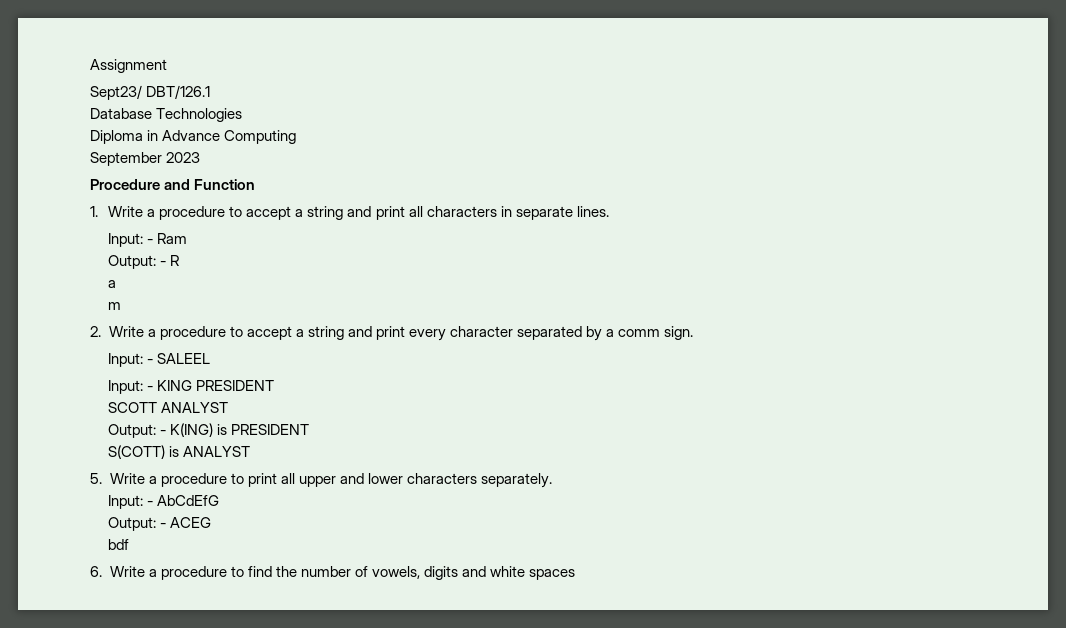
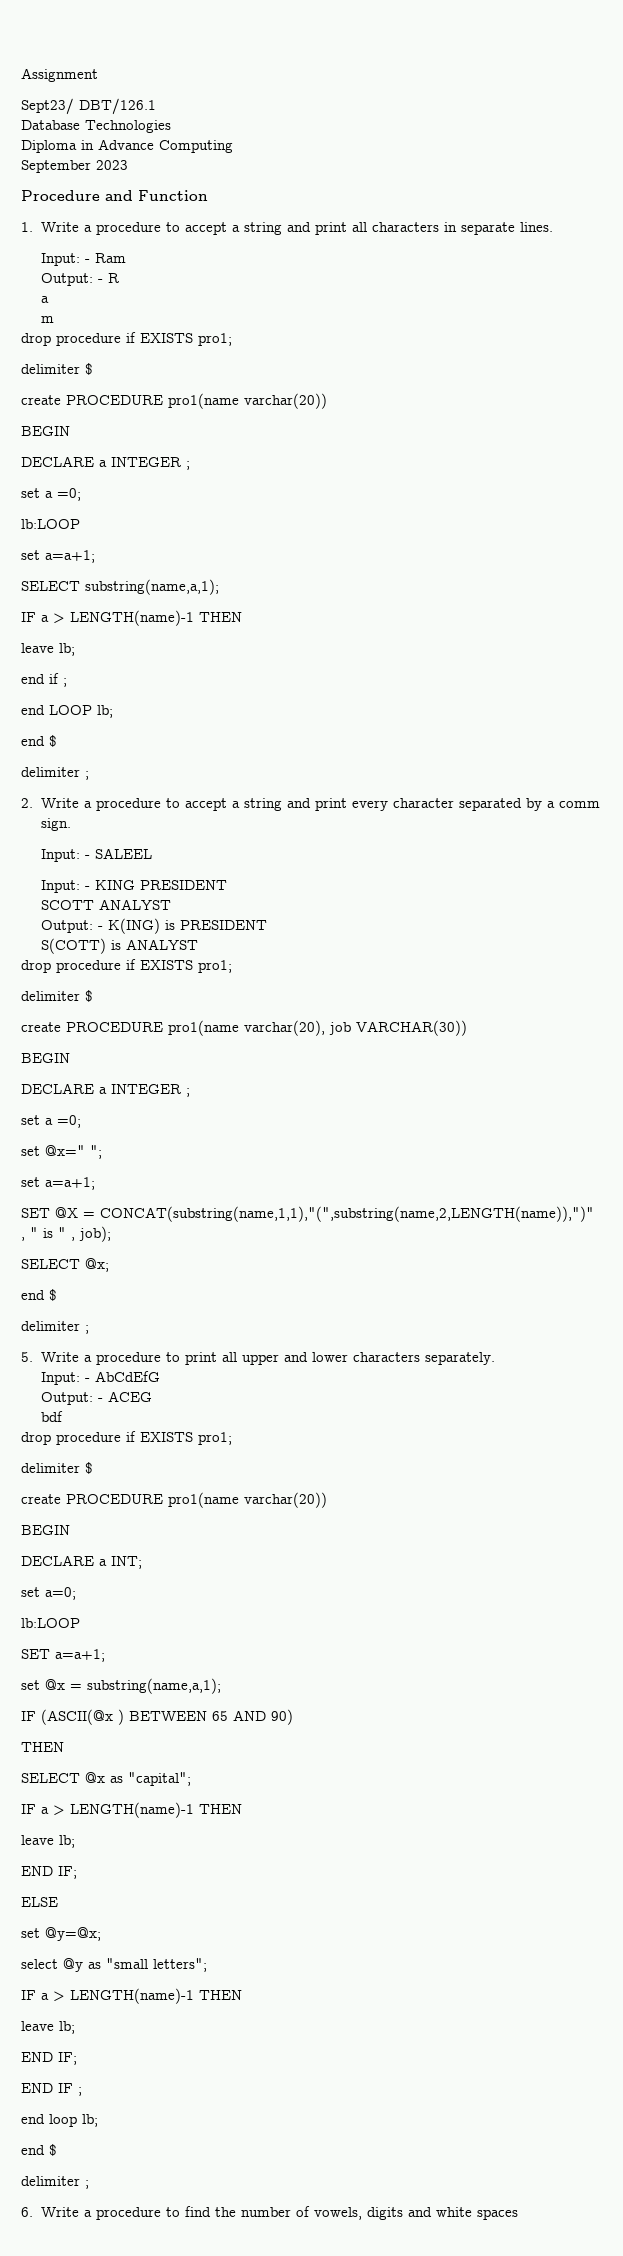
  m
+ drop procedure if EXISTS pro1;
+ delimiter $
+ create PROCEDURE pro1(name varchar(20))
+ BEGIN
+ DECLARE a INTEGER ;
+ set a =0;
+ lb:LOOP
+ set a=a+1;
+ SELECT substring(name,a,1);
+ IF a > LENGTH(name)-1 THEN
+ leave lb;
+ end if ;
+ end LOOP lb;
+ end $
+ delimiter ;
  S(COTT) is ANALYST
+ drop procedure if EXISTS pro1;
+ delimiter $
+ create PROCEDURE pro1(name varchar(20), job VARCHAR(30))
+ BEGIN
+ DECLARE a INTEGER ;
+ set a =0;
+ set @x=" ";
+ set a=a+1;
+ SET @X = CONCAT(substring(name,1,1),"(",substring(name,2,LENGTH(name)),")" , " is " , job);
+ SELECT @x;
+ end $
+ delimiter ;
  bdf
+ drop procedure if EXISTS pro1;
+ delimiter $
+ create PROCEDURE pro1(name varchar(20))
+ BEGIN
+ DECLARE a INT;
+ set a=0;
+ lb:LOOP
+ SET a=a+1;
+ set @x = substring(name,a,1);
+ IF (ASCII(@x ) BETWEEN 65 AND 90)
+ THEN
+ SELECT @x as "capital";
+ IF a > LENGTH(name)-1 THEN
+ leave lb;
+ END IF;
+ ELSE
+ set @y=@x;
+ select @y as "small letters";
+ IF a > LENGTH(name)-1 THEN
+ leave lb;
+ END IF;
+ END IF ;
+ end loop lb;
+ end $
+ delimiter ;

